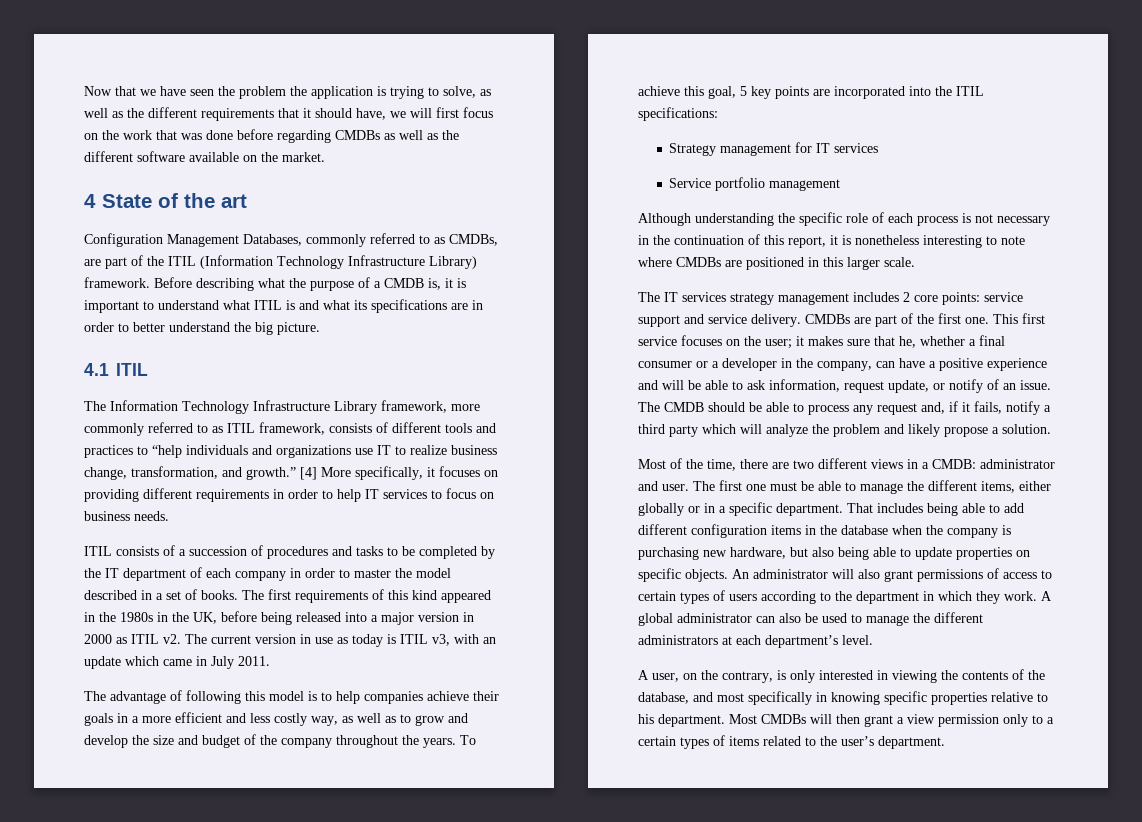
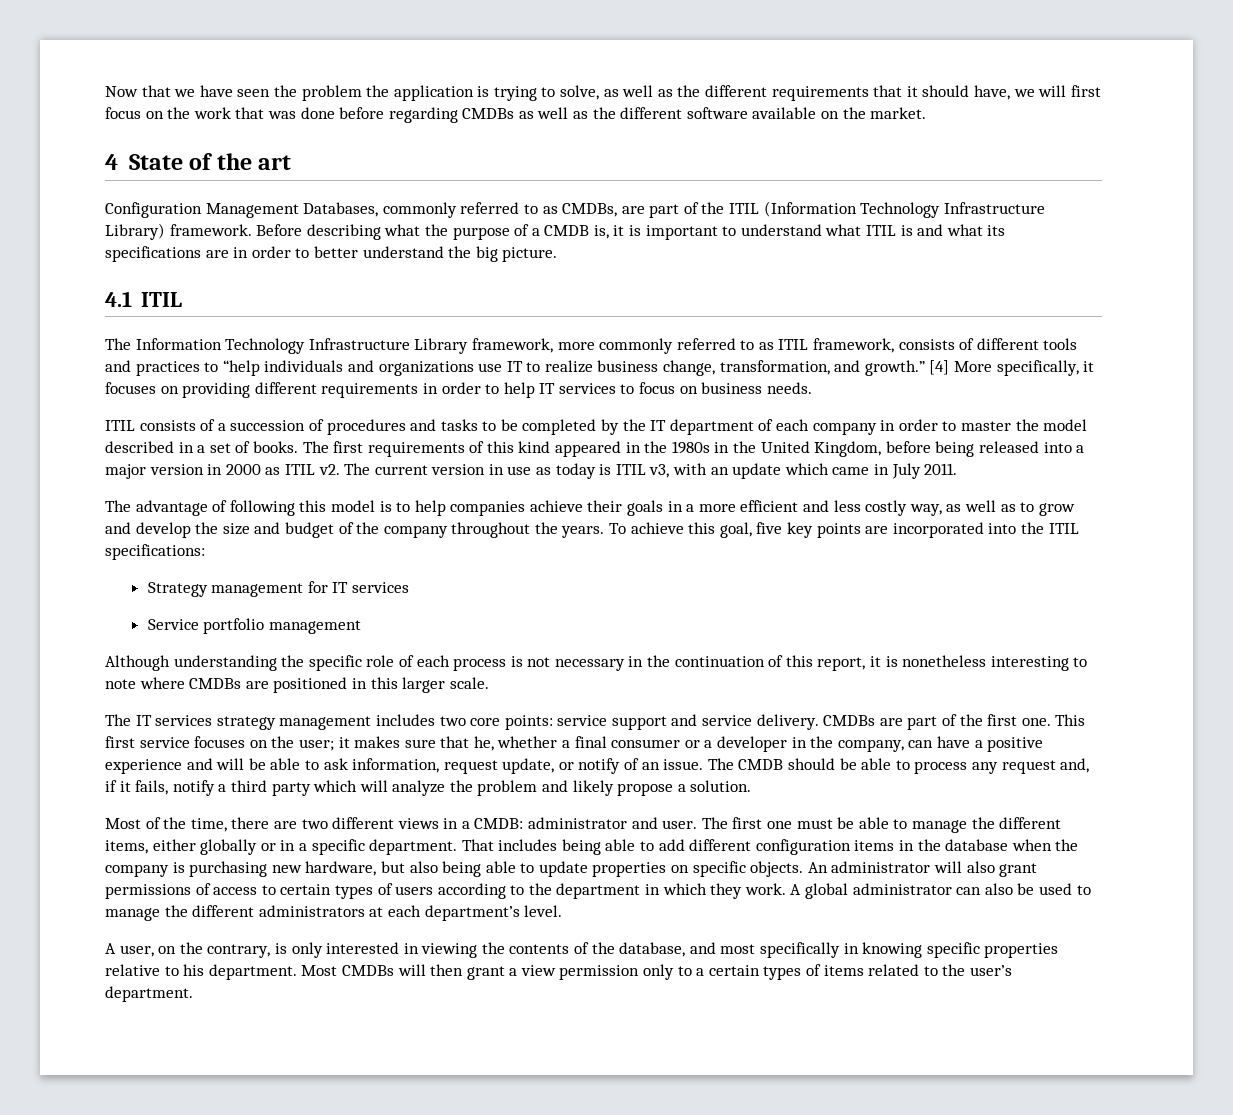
- The first requirements of this kind appeared in the 1980s in the UK, before being released into a major version in 2000 as ITIL v2.
+ The first requirements of this kind appeared in the 1980s in the United Kingdom, before being released into a major version in 2000 as ITIL v2.
- To achieve this goal, 5 key points are incorporated into the ITIL specifications:
+ To achieve this goal, five key points are incorporated into the ITIL specifications:
- The IT services strategy management includes 2 core points: service support and service delivery.
+ The IT services strategy management includes two core points: service support and service delivery.

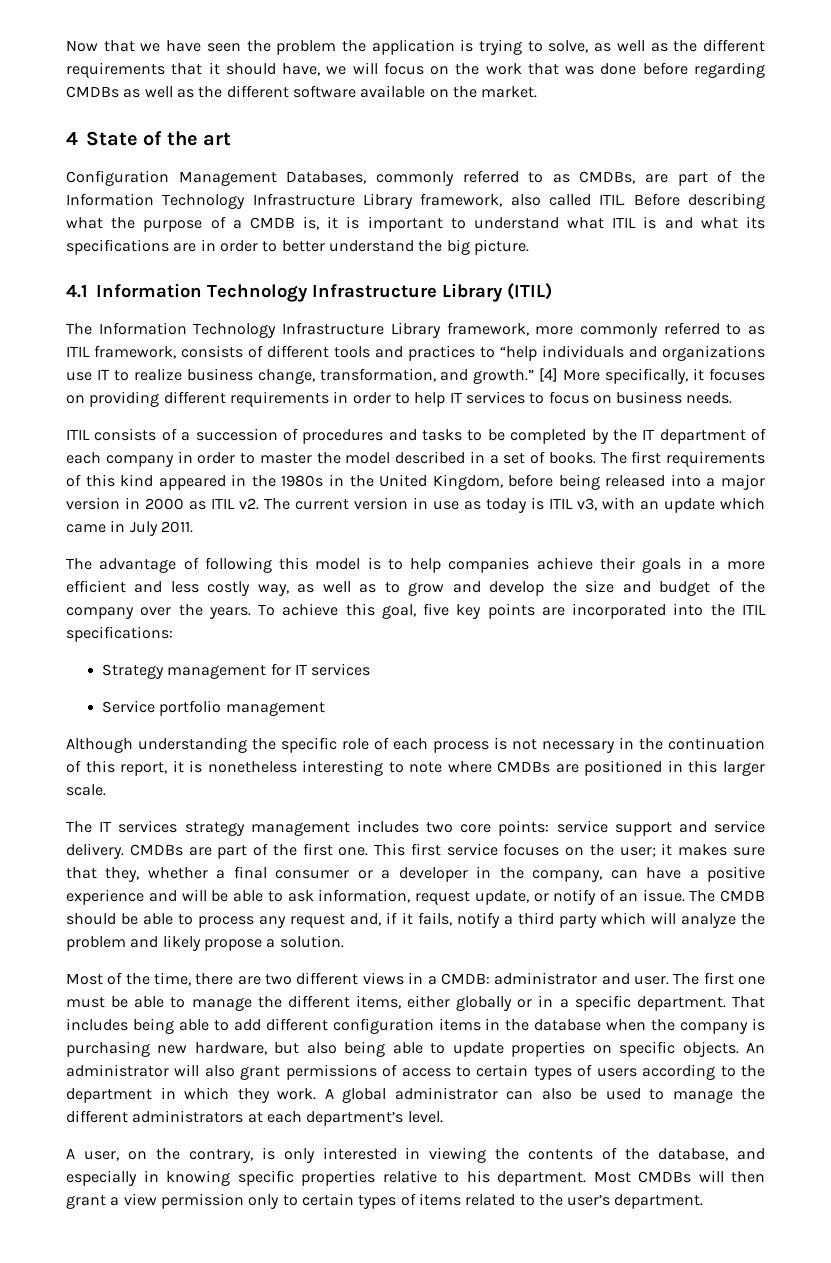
- Now that we have seen the problem the application is trying to solve, as well as the different requirements that it should have, we will first focus on the work that was done before regarding CMDBs as well as the different software available on the market.
+ Now that we have seen the problem the application is trying to solve, as well as the different requirements that it should have, we will focus on the work that was done before regarding CMDBs as well as the different software available on the market.
- Configuration Management Databases, commonly referred to as CMDBs, are part of the ITIL (Information Technology Infrastructure Library) framework.
+ Configuration Management Databases, commonly referred to as CMDBs, are part of the Information Technology Infrastructure Library framework, also called ITIL.
- 4.1 ITIL
+ 4.1 Information Technology Infrastructure Library (ITIL)
- The advantage of following this model is to help companies achieve their goals in a more efficient and less costly way, as well as to grow and develop the size and budget of the company throughout the years.
+ The advantage of following this model is to help companies achieve their goals in a more efficient and less costly way, as well as to grow and develop the size and budget of the company over the years.
- This first service focuses on the user; it makes sure that he, whether a final consumer or a developer in the company, can have a positive experience and will be able to ask information, request update, or notify of an issue.
+ This first service focuses on the user; it makes sure that they, whether a final consumer or a developer in the company, can have a positive experience and will be able to ask information, request update, or notify of an issue.
- A user, on the contrary, is only interested in viewing the contents of the database, and most specifically in knowing specific properties relative to his department.
+ A user, on the contrary, is only interested in viewing the contents of the database, and especially in knowing specific properties relative to his department.
- Most CMDBs will then grant a view permission only to a certain types of items related to the user’s department.
+ Most CMDBs will then grant a view permission only to certain types of items related to the user’s department.

